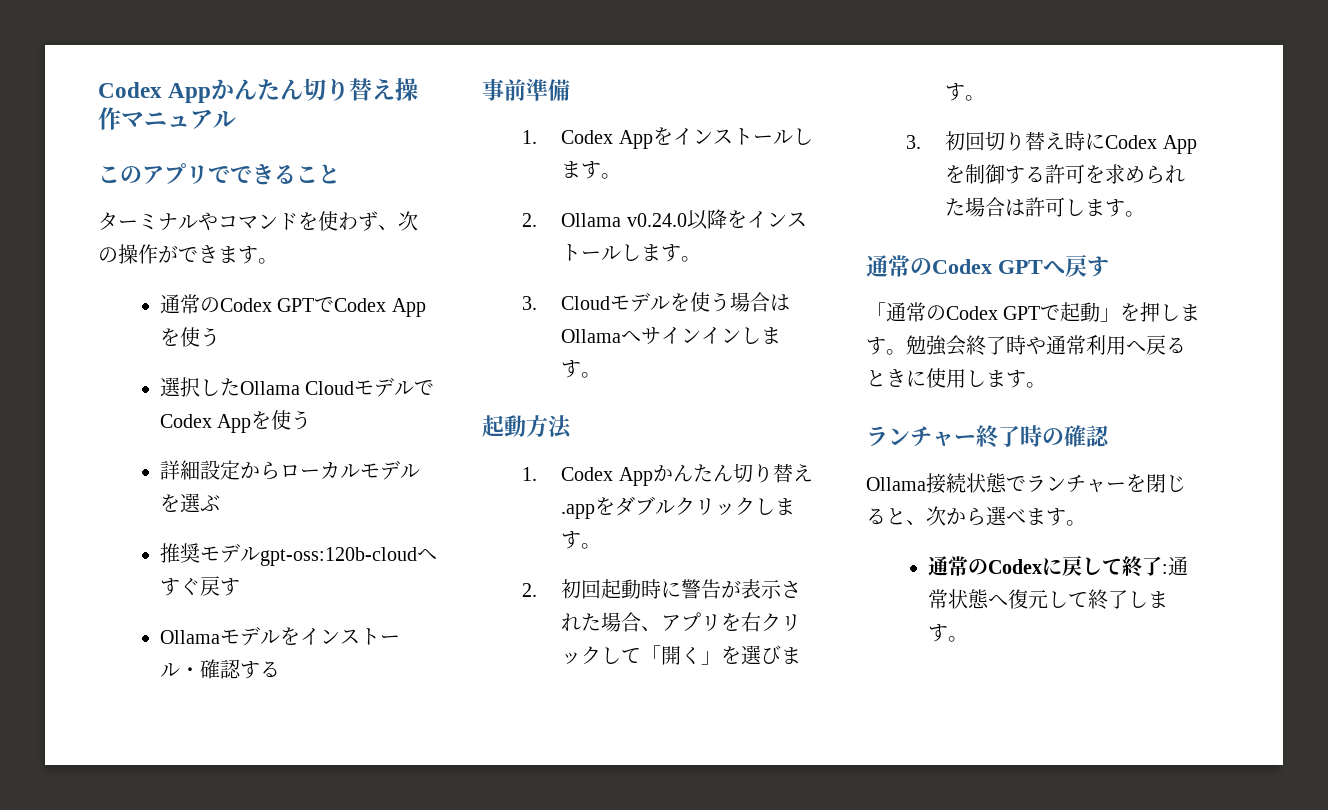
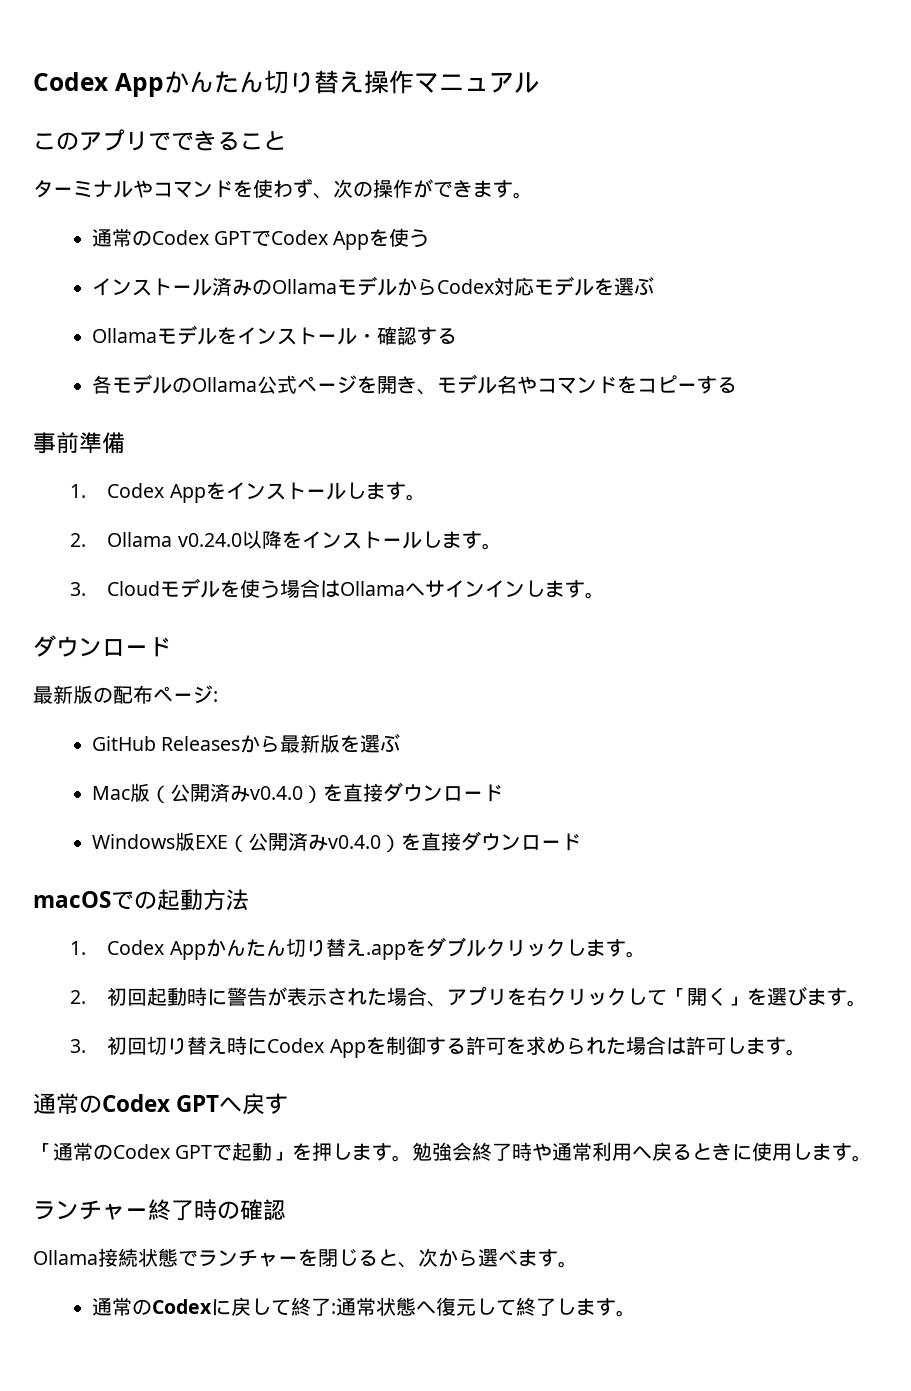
- 選択したOllama CloudモデルでCodex Appを使う
- 詳細設定からローカルモデルを選ぶ
- 推奨モデルgpt-oss:120b-cloudへすぐ戻す
+ インストール済みのOllamaモデルからCodex対応モデルを選ぶ
+ 各モデルのOllama公式ページを開き、モデル名やコマンドをコピーする
  3. Cloudモデルを使う場合はOllamaへサインインします。
- 起動方法
+ ダウンロード
+ 最新版の配布ページ:
+ GitHub Releasesから最新版を選ぶ
+ Mac版（公開済みv0.4.0）を直接ダウンロード
+ Windows版EXE（公開済みv0.4.0）を直接ダウンロード
+ macOSでの起動方法

